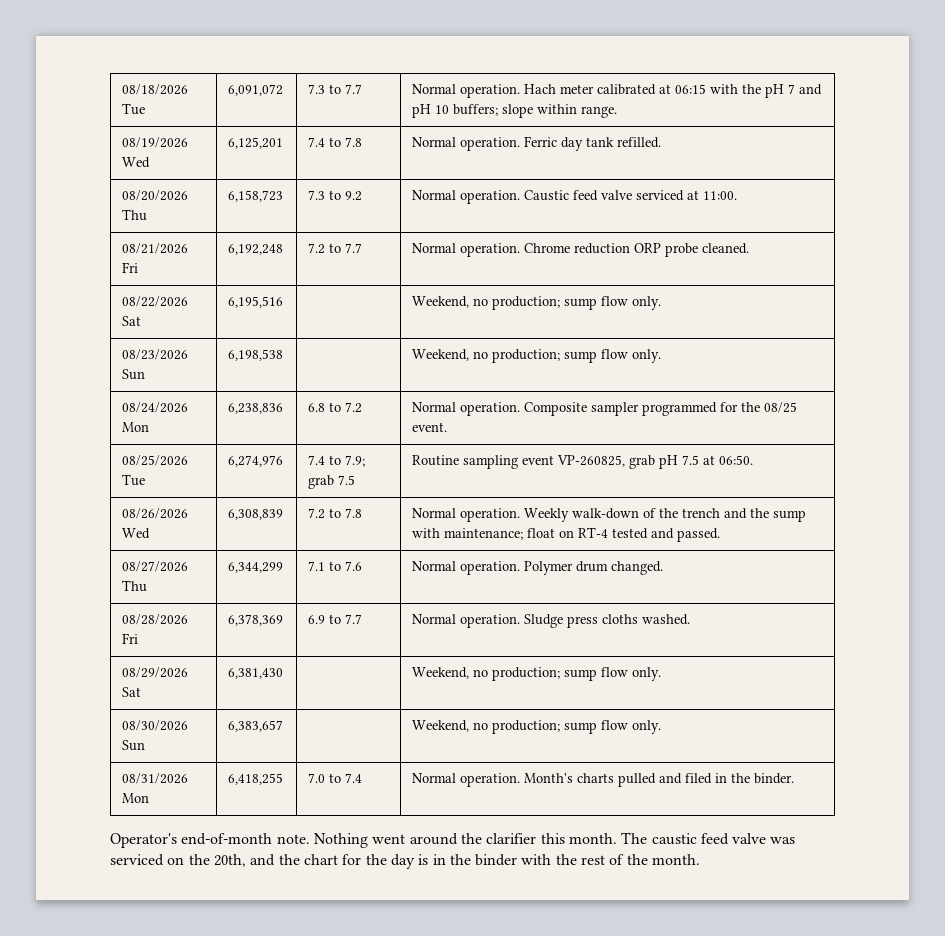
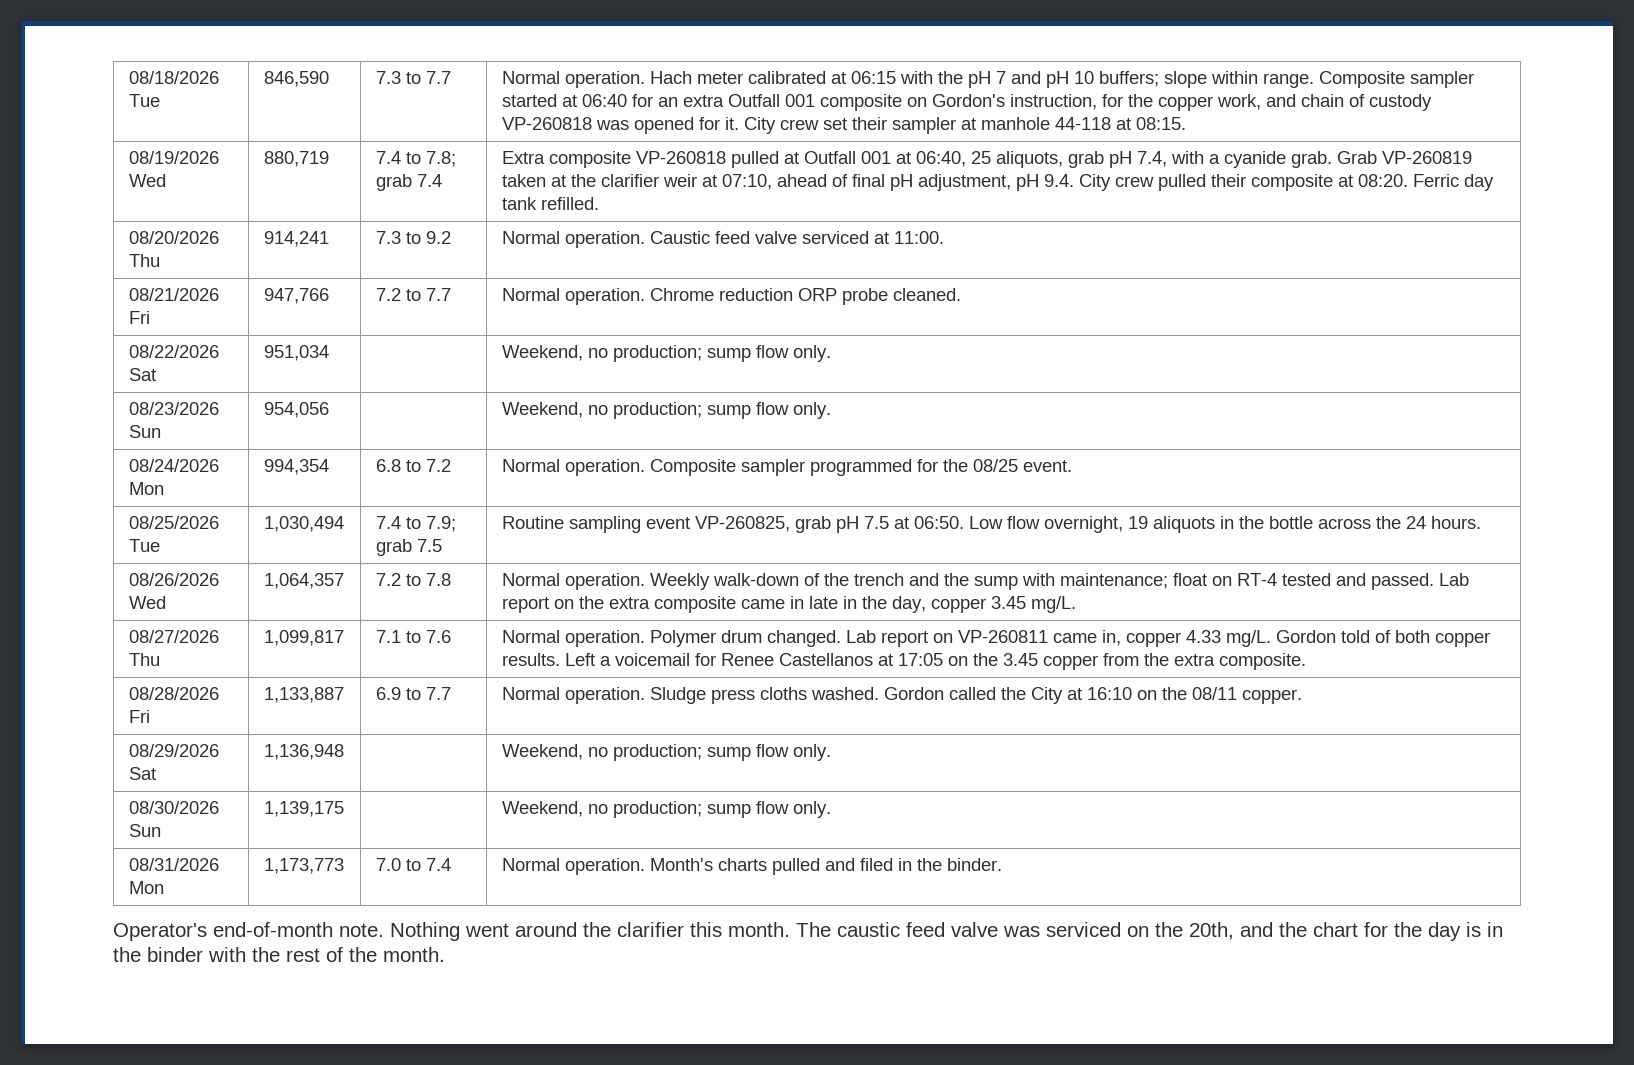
- 6,091,072
+ 846,590
+ Composite sampler started at 06:40 for an extra Outfall 001 composite on Gordon's instruction, for the copper work, and chain of custody VP-260818 was opened for it. City crew set their sampler at manhole 44-118 at 08:15.
- 6,125,201 | 7.4 to 7.8 | Normal operation.
+ 880,719 | 7.4 to 7.8; grab 7.4 | Extra composite VP-260818 pulled at Outfall 001 at 06:40, 25 aliquots, grab pH 7.4, with a cyanide grab. Grab VP-260819 taken at the clarifier weir at 07:10, ahead of final pH adjustment, pH 9.4. City crew pulled their composite at 08:20.
- 08/20/2026 Thu | 6,158,723 | 7.3 to 9.2 | Normal operation. Caustic feed valve serviced at 11:00.
+ 08/20/2026 Thu | 914,241 | 7.3 to 9.2 | Normal operation. Caustic feed valve serviced at 11:00.
- 08/21/2026 Fri | 6,192,248 | 7.2 to 7.7 | Normal operation. Chrome reduction ORP probe cleaned.
+ 08/21/2026 Fri | 947,766 | 7.2 to 7.7 | Normal operation. Chrome reduction ORP probe cleaned.
- 08/22/2026 Sat | 6,195,516 | | Weekend, no production; sump flow only.
+ 08/22/2026 Sat | 951,034 | | Weekend, no production; sump flow only.
- 08/23/2026 Sun | 6,198,538 | | Weekend, no production; sump flow only.
+ 08/23/2026 Sun | 954,056 | | Weekend, no production; sump flow only.
- 08/24/2026 Mon | 6,238,836 | 6.8 to 7.2 | Normal operation. Composite sampler programmed for the 08/25 event.
+ 08/24/2026 Mon | 994,354 | 6.8 to 7.2 | Normal operation. Composite sampler programmed for the 08/25 event.
- 08/25/2026 Tue | 6,274,976 | 7.4 to 7.9; grab 7.5 | Routine sampling event VP-260825, grab pH 7.5 at 06:50.
+ 08/25/2026 Tue | 1,030,494 | 7.4 to 7.9; grab 7.5 | Routine sampling event VP-260825, grab pH 7.5 at 06:50. Low flow overnight, 19 aliquots in the bottle across the 24 hours.
- 08/26/2026 Wed | 6,308,839 | 7.2 to 7.8 | Normal operation. Weekly walk-down of the trench and the sump with maintenance; float on RT-4 tested and passed.
+ 08/26/2026 Wed | 1,064,357 | 7.2 to 7.8 | Normal operation. Weekly walk-down of the trench and the sump with maintenance; float on RT-4 tested and passed. Lab report on the extra composite came in late in the day, copper 3.45 mg/L.
- 6,344,299
+ 1,099,817
+ Lab report on VP-260811 came in, copper 4.33 mg/L. Gordon told of both copper results. Left a voicemail for Renee Castellanos at 17:05 on the 3.45 copper from the extra composite.
- 08/28/2026 Fri | 6,378,369 | 6.9 to 7.7 | Normal operation. Sludge press cloths washed.
+ 08/28/2026 Fri | 1,133,887 | 6.9 to 7.7 | Normal operation. Sludge press cloths washed. Gordon called the City at 16:10 on the 08/11 copper.
- 08/29/2026 Sat | 6,381,430 | | Weekend, no production; sump flow only.
+ 08/29/2026 Sat | 1,136,948 | | Weekend, no production; sump flow only.
- 08/30/2026 Sun | 6,383,657 | | Weekend, no production; sump flow only.
+ 08/30/2026 Sun | 1,139,175 | | Weekend, no production; sump flow only.
- 08/31/2026 Mon | 6,418,255 | 7.0 to 7.4 | Normal operation. Month's charts pulled and filed in the binder.
+ 08/31/2026 Mon | 1,173,773 | 7.0 to 7.4 | Normal operation. Month's charts pulled and filed in the binder.

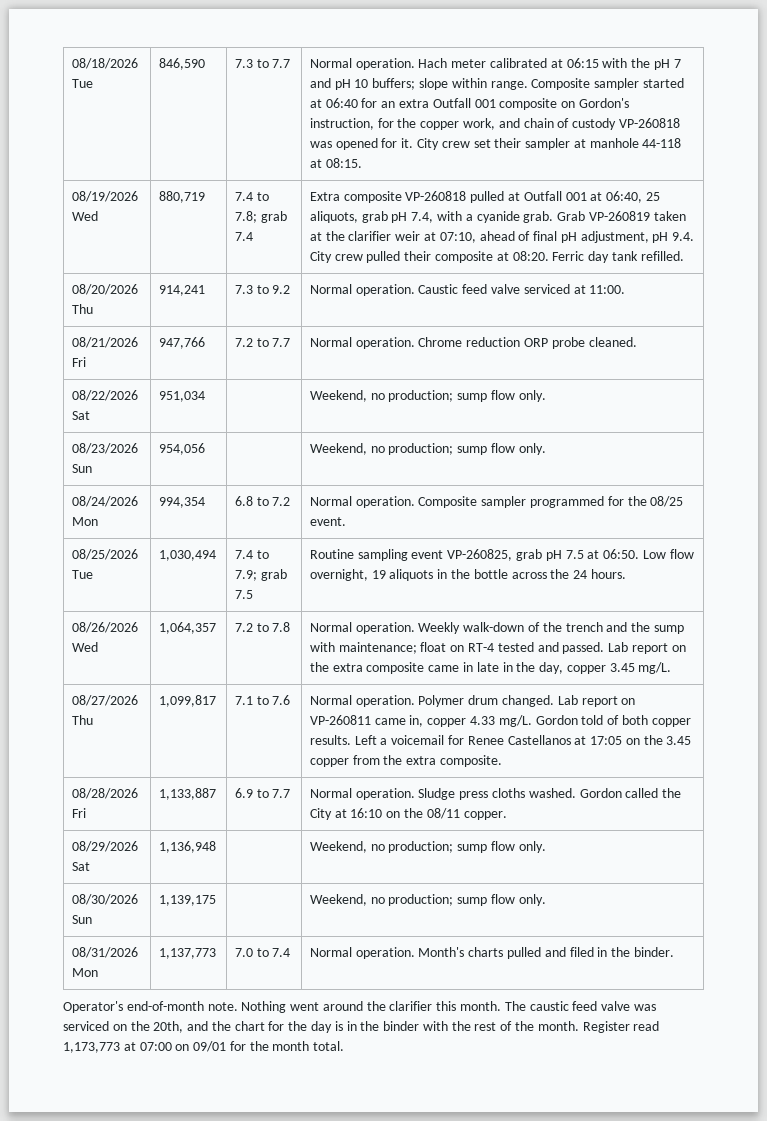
- 08/31/2026 Mon | 1,173,773 | 7.0 to 7.4 | Normal operation. Month's charts pulled and filed in the binder.
+ 08/31/2026 Mon | 1,137,773 | 7.0 to 7.4 | Normal operation. Month's charts pulled and filed in the binder.
+ Register read 1,173,773 at 07:00 on 09/01 for the month total.

